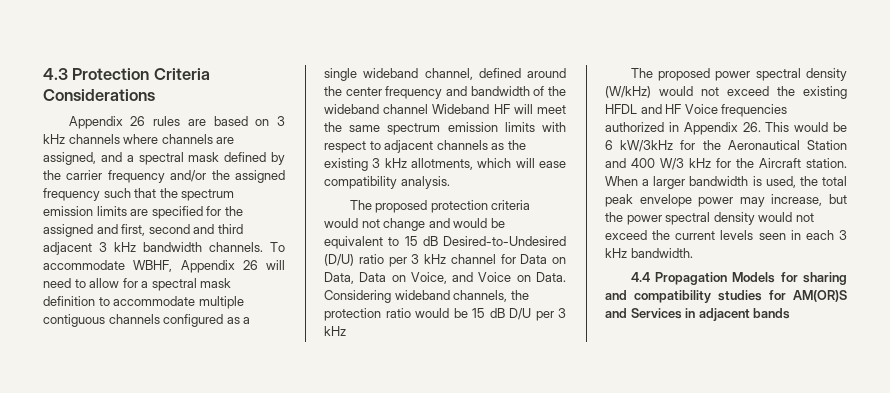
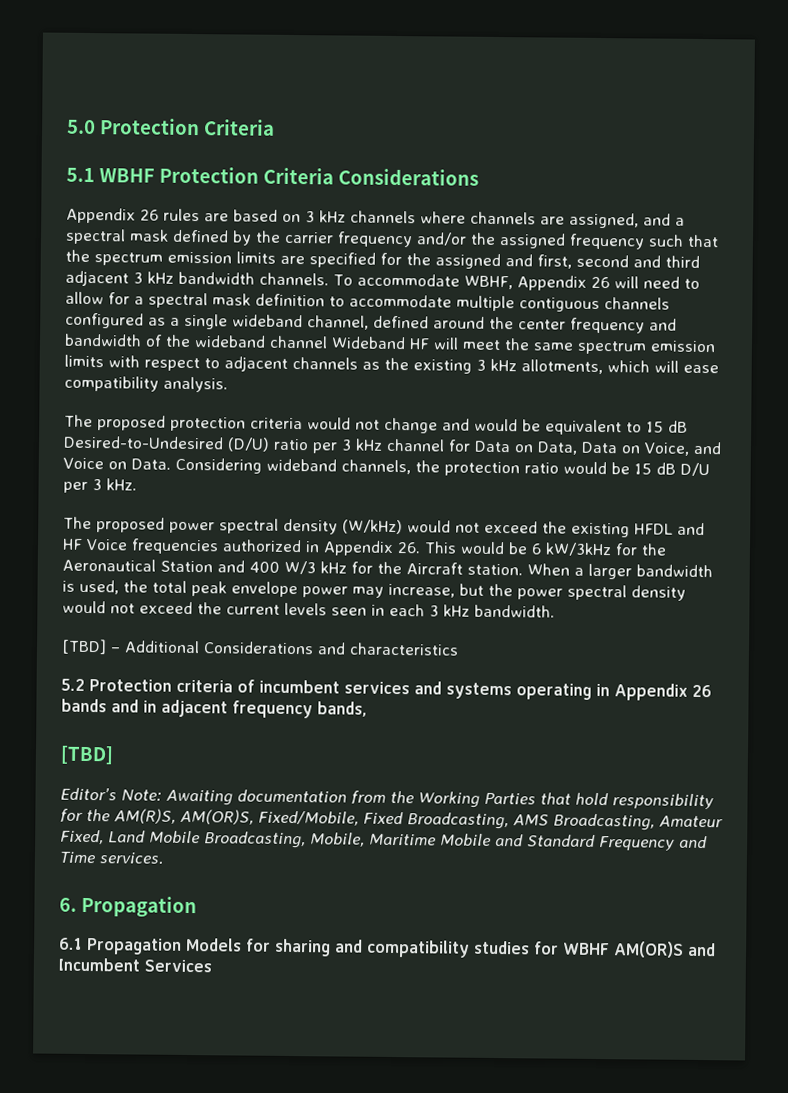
- 4.3 Protection Criteria Considerations
+ 5.0 Protection Criteria
+ 5.1 WBHF Protection Criteria Considerations
- Considering wideband channels, the protection ratio would be 15 dB D/U per 3 kHz
+ Considering wideband channels, the protection ratio would be 15 dB D/U per 3 kHz.
- 4.4 Propagation Models for sharing and compatibility studies for AM(OR)S and Services in adjacent bands
+ [TBD] – Additional Considerations and characteristics
+ 5.2 Protection criteria of incumbent services and systems operating in Appendix 26 bands and in adjacent frequency bands,
+ [TBD]
+ Editor’s Note: Awaiting documentation from the Working Parties that hold responsibility for the AM(R)S, AM(OR)S, Fixed/Mobile, Fixed Broadcasting, AMS Broadcasting, Amateur Fixed, Land Mobile Broadcasting, Mobile, Maritime Mobile and Standard Frequency and Time services.
+ 6. Propagation
+ 6.1 Propagation Models for sharing and compatibility studies for WBHF AM(OR)S and Incumbent Services

